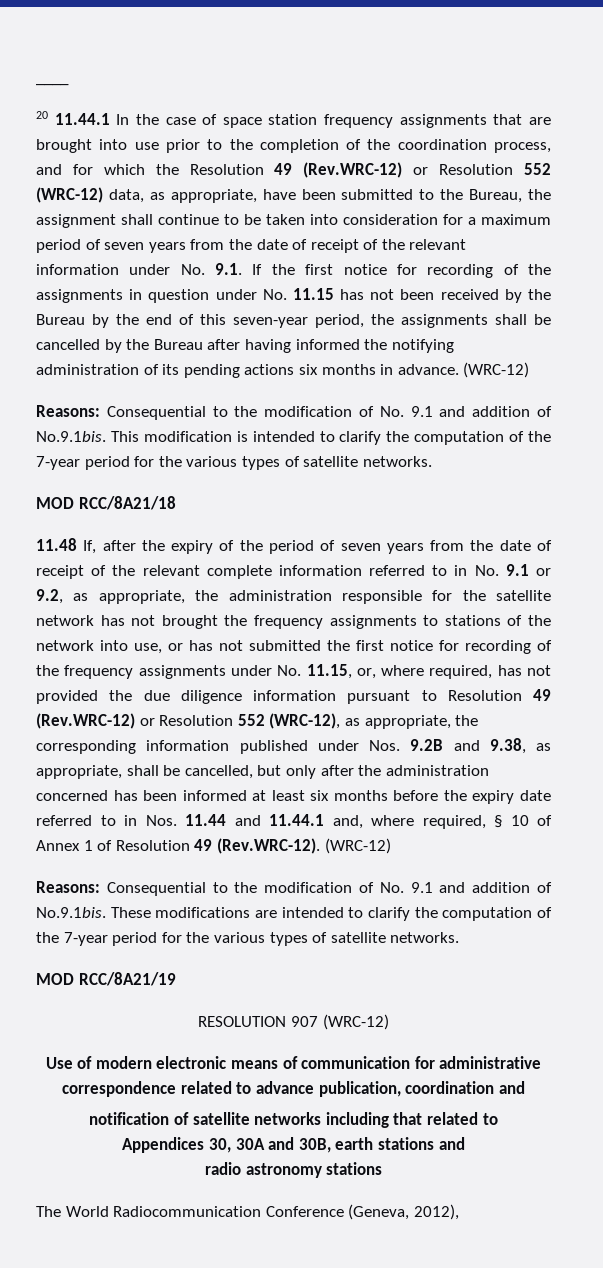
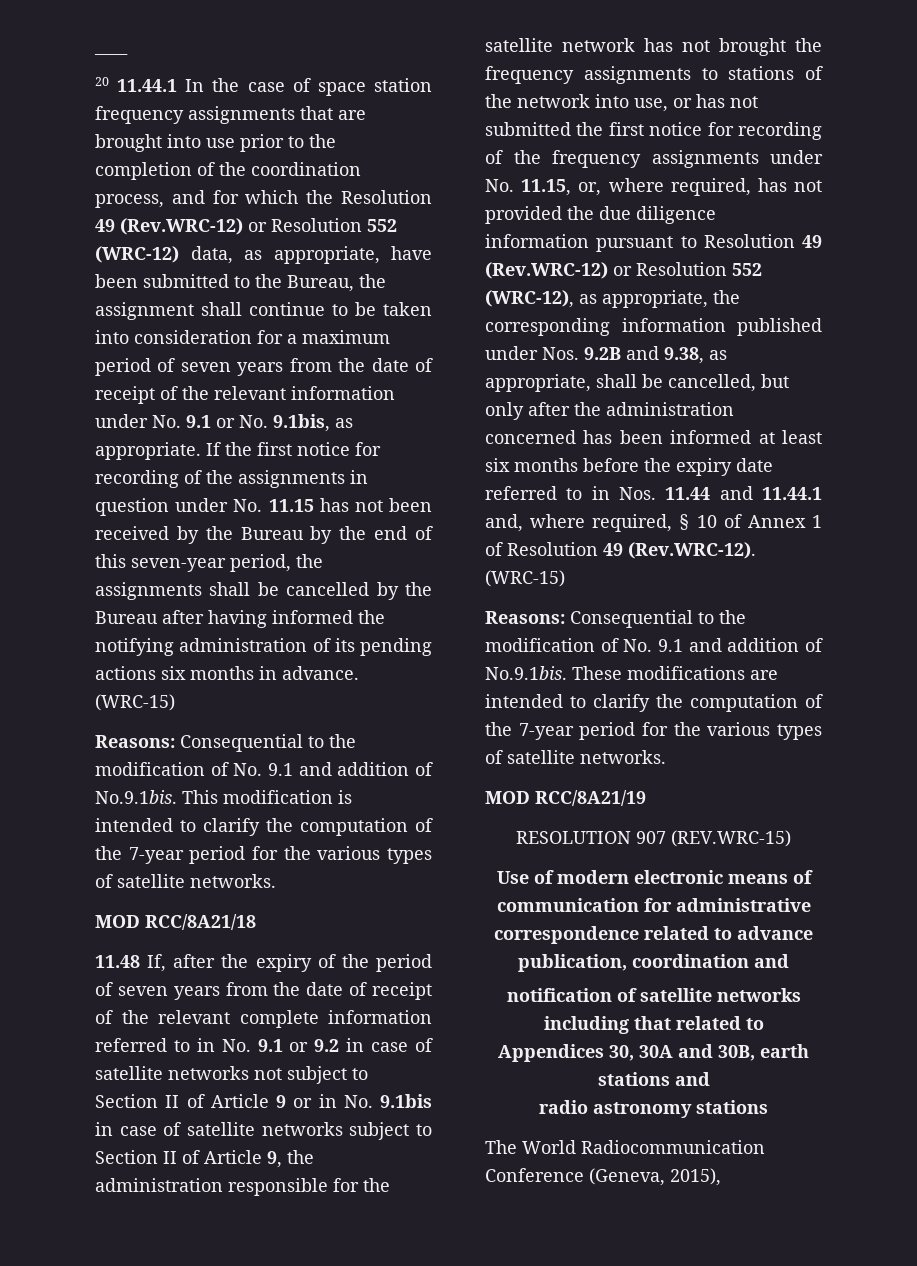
- 20 11.44.1 In the case of space station frequency assignments that are brought into use prior to the completion of the coordination process, and for which the Resolution 49 (Rev.WRC-12) or Resolution 552 (WRC-12) data, as appropriate, have been submitted to the Bureau, the assignment shall continue to be taken into consideration for a maximum period of seven years from the date of receipt of the relevant information under No. 9.1. If the first notice for recording of the assignments in question under No. 11.15 has not been received by the Bureau by the end of this seven-year period, the assignments shall be cancelled by the Bureau after having informed the notifying administration of its pending actions six months in advance. (WRC-12)
+ 20 11.44.1 In the case of space station frequency assignments that are brought into use prior to the completion of the coordination process, and for which the Resolution 49 (Rev.WRC-12) or Resolution 552 (WRC-12) data, as appropriate, have been submitted to the Bureau, the assignment shall continue to be taken into consideration for a maximum period of seven years from the date of receipt of the relevant information under No. 9.1 or No. 9.1bis, as appropriate. If the first notice for recording of the assignments in question under No. 11.15 has not been received by the Bureau by the end of this seven-year period, the assignments shall be cancelled by the Bureau after having informed the notifying administration of its pending actions six months in advance. (WRC-15)
- 11.48 If, after the expiry of the period of seven years from the date of receipt of the relevant complete information referred to in No. 9.1 or 9.2, as appropriate, the administration responsible for the satellite network has not brought the frequency assignments to stations of the network into use, or has not submitted the first notice for recording of the frequency assignments under No. 11.15, or, where required, has not provided the due diligence information pursuant to Resolution 49 (Rev.WRC-12) or Resolution 552 (WRC-12), as appropriate, the corresponding information published under Nos. 9.2B and 9.38, as appropriate, shall be cancelled, but only after the administration concerned has been informed at least six months before the expiry date referred to in Nos. 11.44 and 11.44.1 and, where required, § 10 of Annex 1 of Resolution 49 (Rev.WRC-12). (WRC-12)
+ 11.48 If, after the expiry of the period of seven years from the date of receipt of the relevant complete information referred to in No. 9.1 or 9.2 in case of satellite networks not subject to Section II of Article 9 or in No. 9.1bis in case of satellite networks subject to Section II of Article 9, the administration responsible for the satellite network has not brought the frequency assignments to stations of the network into use, or has not submitted the first notice for recording of the frequency assignments under No. 11.15, or, where required, has not provided the due diligence information pursuant to Resolution 49 (Rev.WRC-12) or Resolution 552 (WRC-12), as appropriate, the corresponding information published under Nos. 9.2B and 9.38, as appropriate, shall be cancelled, but only after the administration concerned has been informed at least six months before the expiry date referred to in Nos. 11.44 and 11.44.1 and, where required, § 10 of Annex 1 of Resolution 49 (Rev.WRC-12). (WRC-15)
- RESOLUTION 907 (WRC-12)
+ RESOLUTION 907 (REV.WRC-15)
- The World Radiocommunication Conference (Geneva, 2012),
+ The World Radiocommunication Conference (Geneva, 2015),

